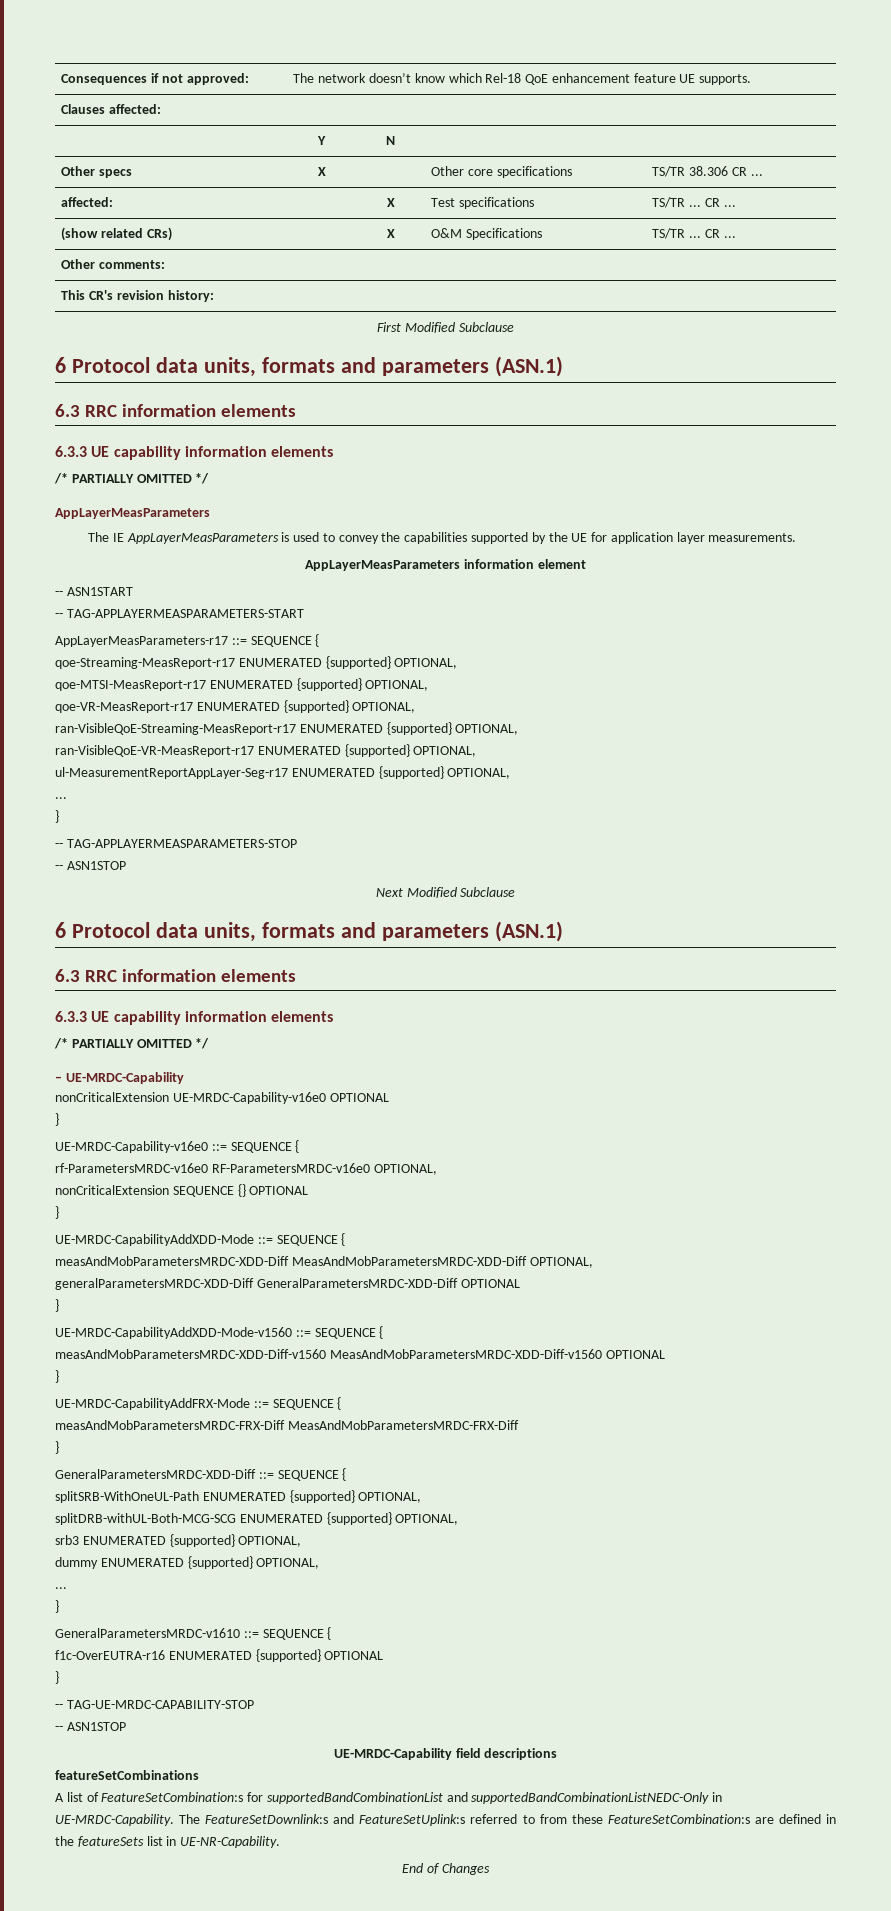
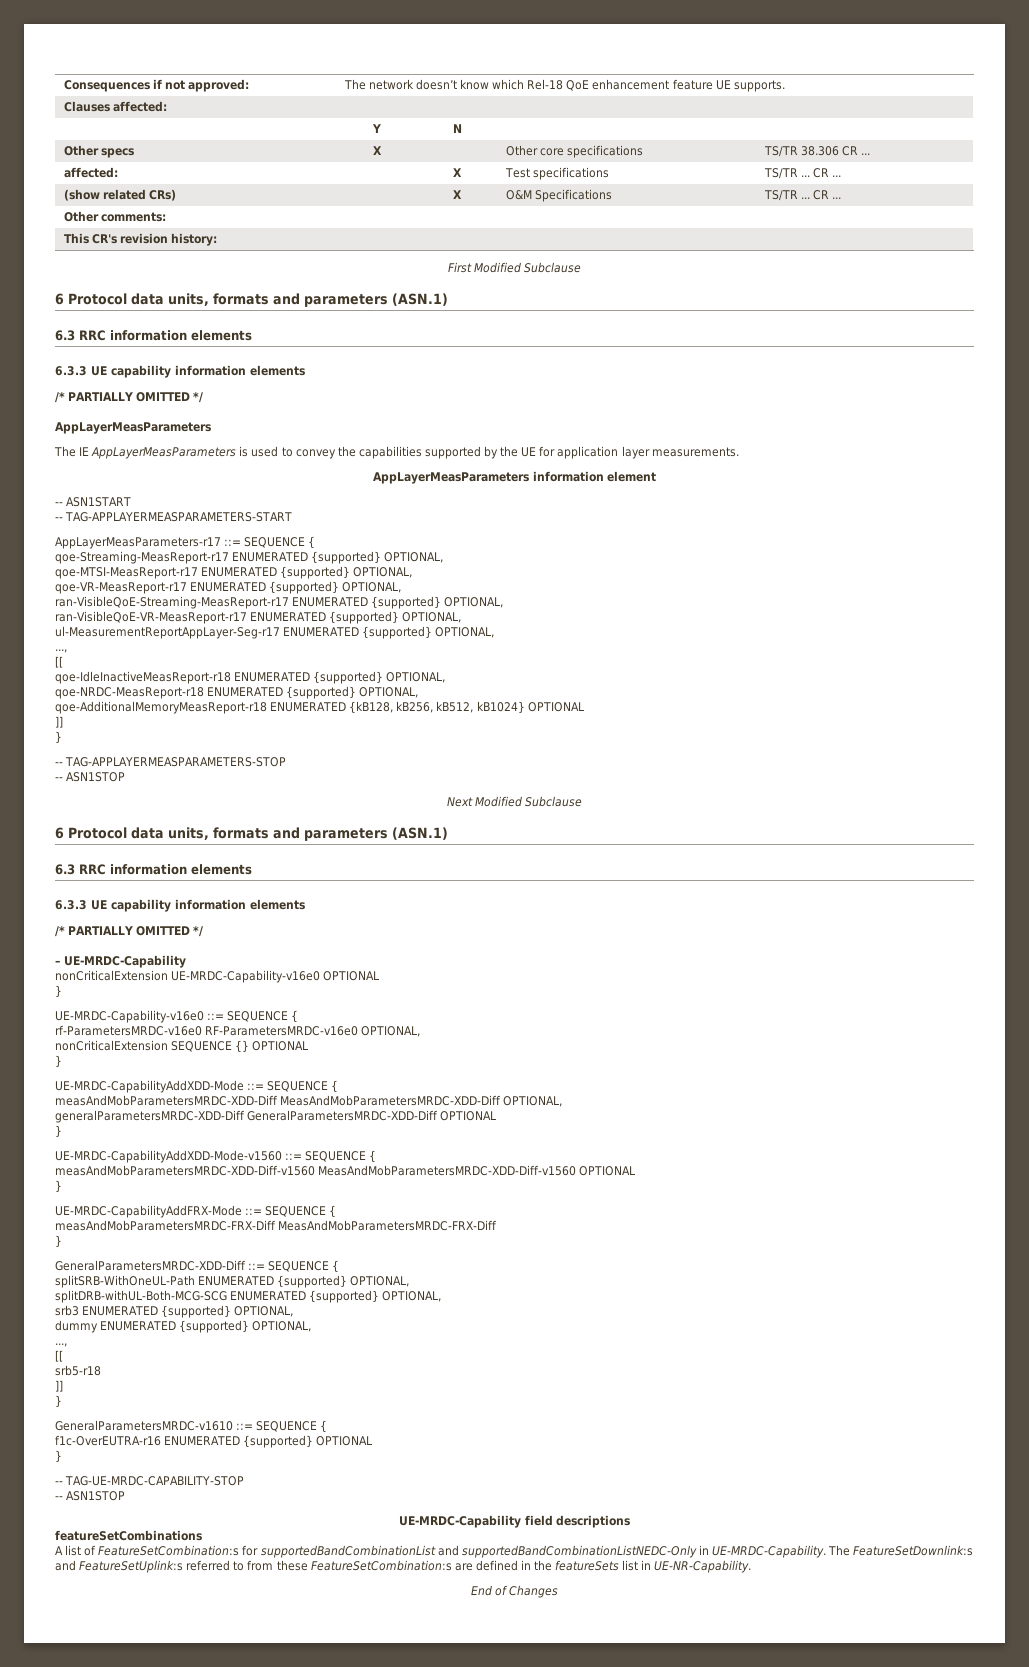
  ul-MeasurementReportAppLayer-Seg-r17 ENUMERATED {supported} OPTIONAL,
- ...
+ ...,
+ [[
+ qoe-IdleInactiveMeasReport-r18 ENUMERATED {supported} OPTIONAL,
+ qoe-NRDC-MeasReport-r18 ENUMERATED {supported} OPTIONAL,
+ qoe-AdditionalMemoryMeasReport-r18 ENUMERATED {kB128, kB256, kB512, kB1024} OPTIONAL
+ ]]
  dummy ENUMERATED {supported} OPTIONAL,
- ...
+ ...,
+ [[
+ srb5-r18
+ ]]

